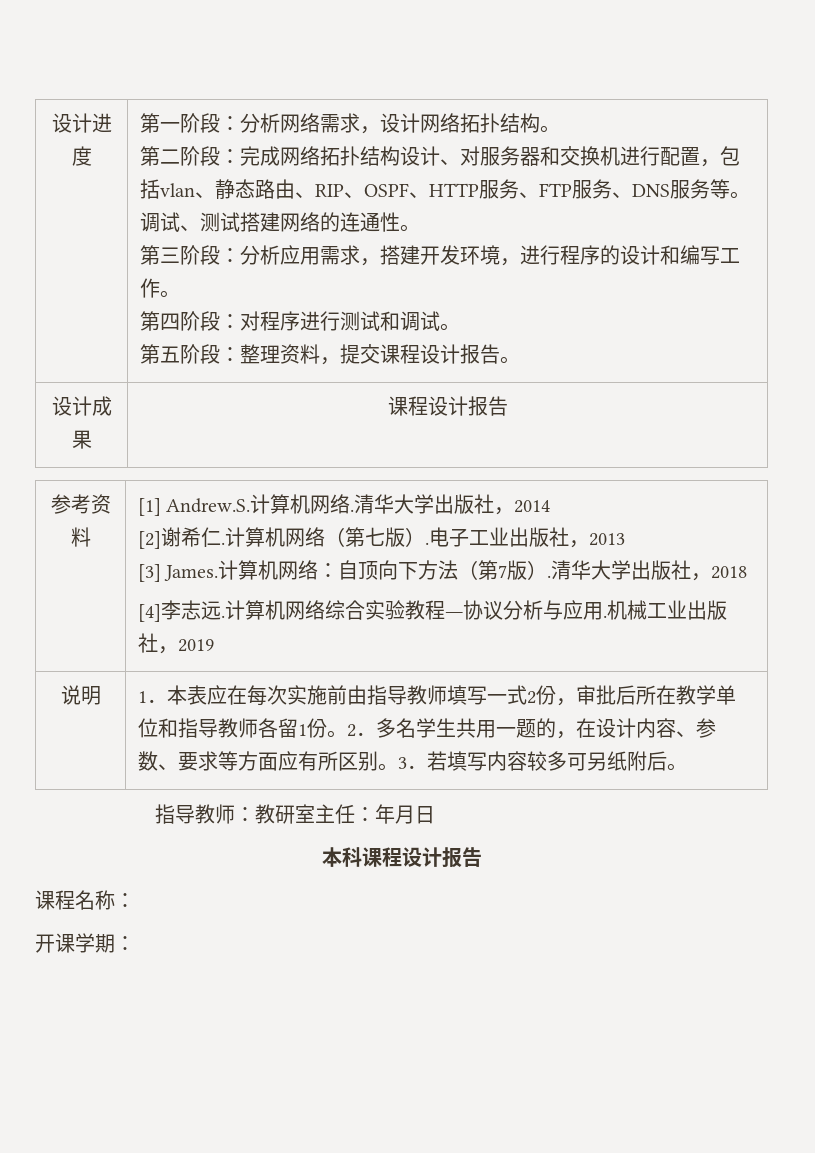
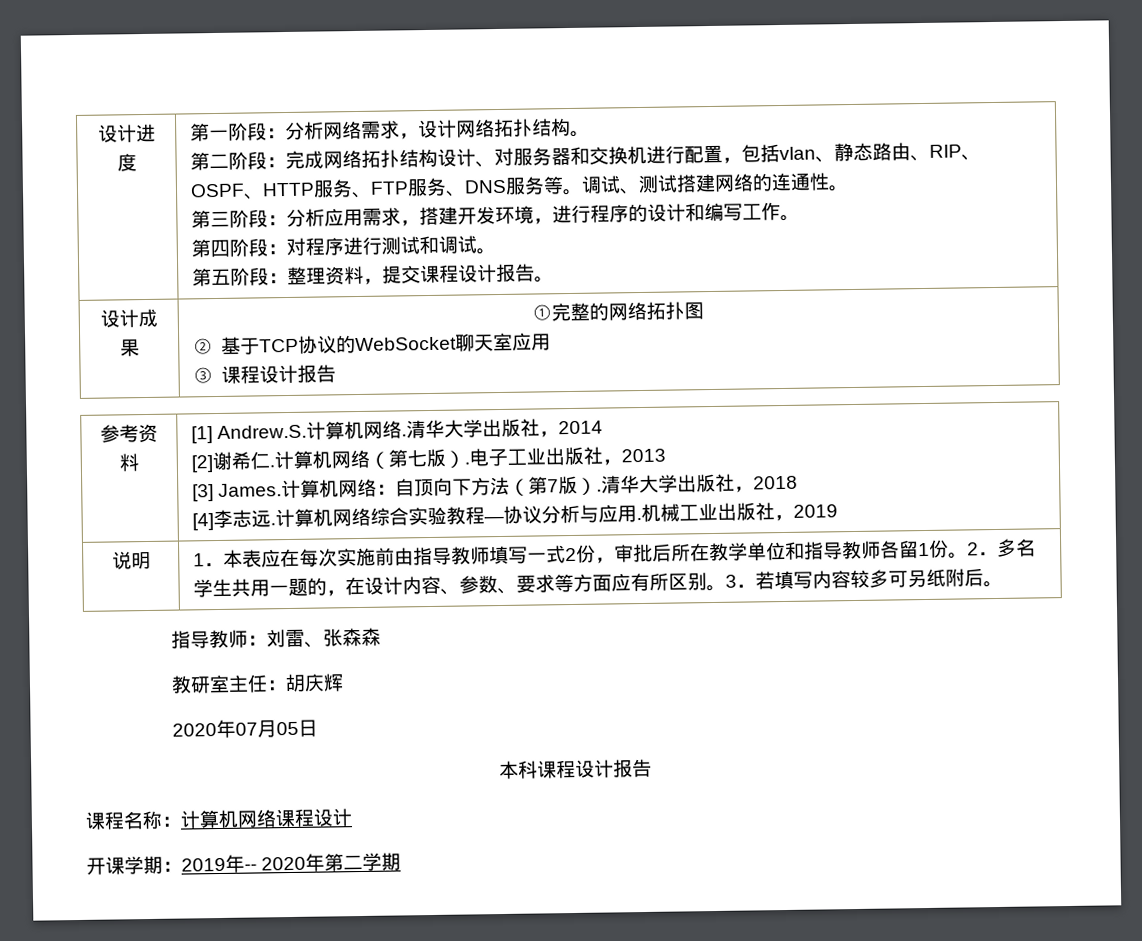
- 设计成果 | 课程设计报告
+ 设计成果 | ①完整的网络拓扑图
+ ②基于TCP协议的WebSocket聊天室应用
+ ③课程设计报告
- 指导教师：教研室主任：年月日
+ 指导教师：刘雷、张森森
+ 教研室主任：胡庆辉
+ 2020年07月05日
- 课程名称：
- 开课学期：
+ 课程名称：计算机网络课程设计
+ 开课学期：2019年-- 2020年第二学期

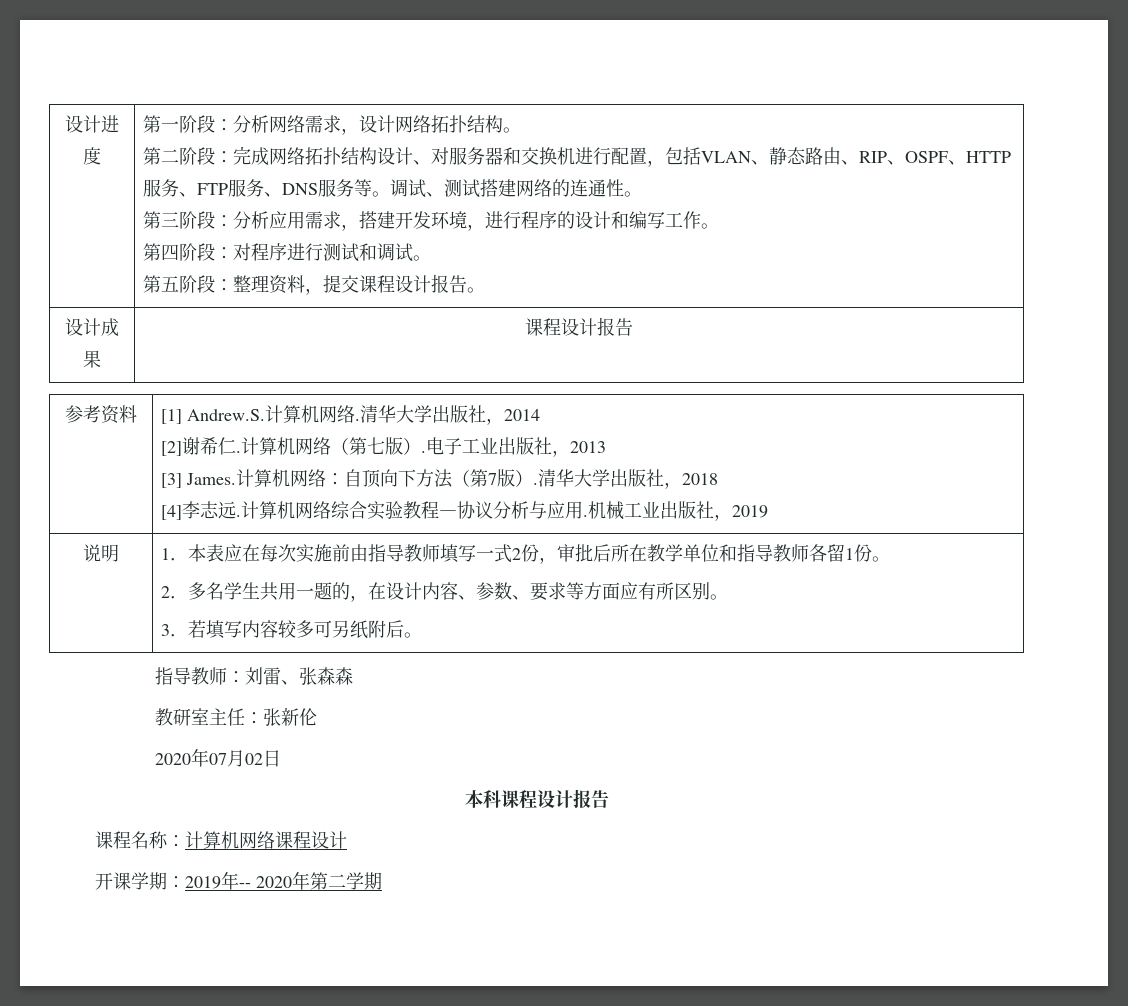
- 第二阶段：完成网络拓扑结构设计、对服务器和交换机进行配置，包括vlan、静态路由、RIP、OSPF、HTTP服务、FTP服务、DNS服务等。
+ 第二阶段：完成网络拓扑结构设计、对服务器和交换机进行配置，包括VLAN、静态路由、RIP、OSPF、HTTP服务、FTP服务、DNS服务等。
- 设计成果 | ①完整的网络拓扑图
- ②基于TCP协议的WebSocket聊天室应用
- ③课程设计报告
+ 设计成果 | 课程设计报告
- 1．本表应在每次实施前由指导教师填写一式2份，审批后所在教学单位和指导教师各留1份。2．多名学生共用一题的，在设计内容、参数、要求等方面应有所区别。3．若填写内容较多可另纸附后。
+ 1．本表应在每次实施前由指导教师填写一式2份，审批后所在教学单位和指导教师各留1份。
+ 2．多名学生共用一题的，在设计内容、参数、要求等方面应有所区别。
+ 3．若填写内容较多可另纸附后。
- 教研室主任：胡庆辉
+ 教研室主任：张新伦
- 2020年07月05日
+ 2020年07月02日

